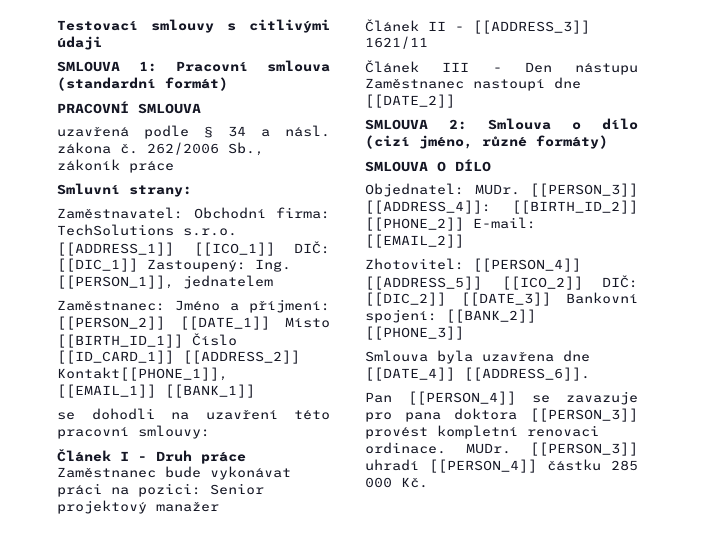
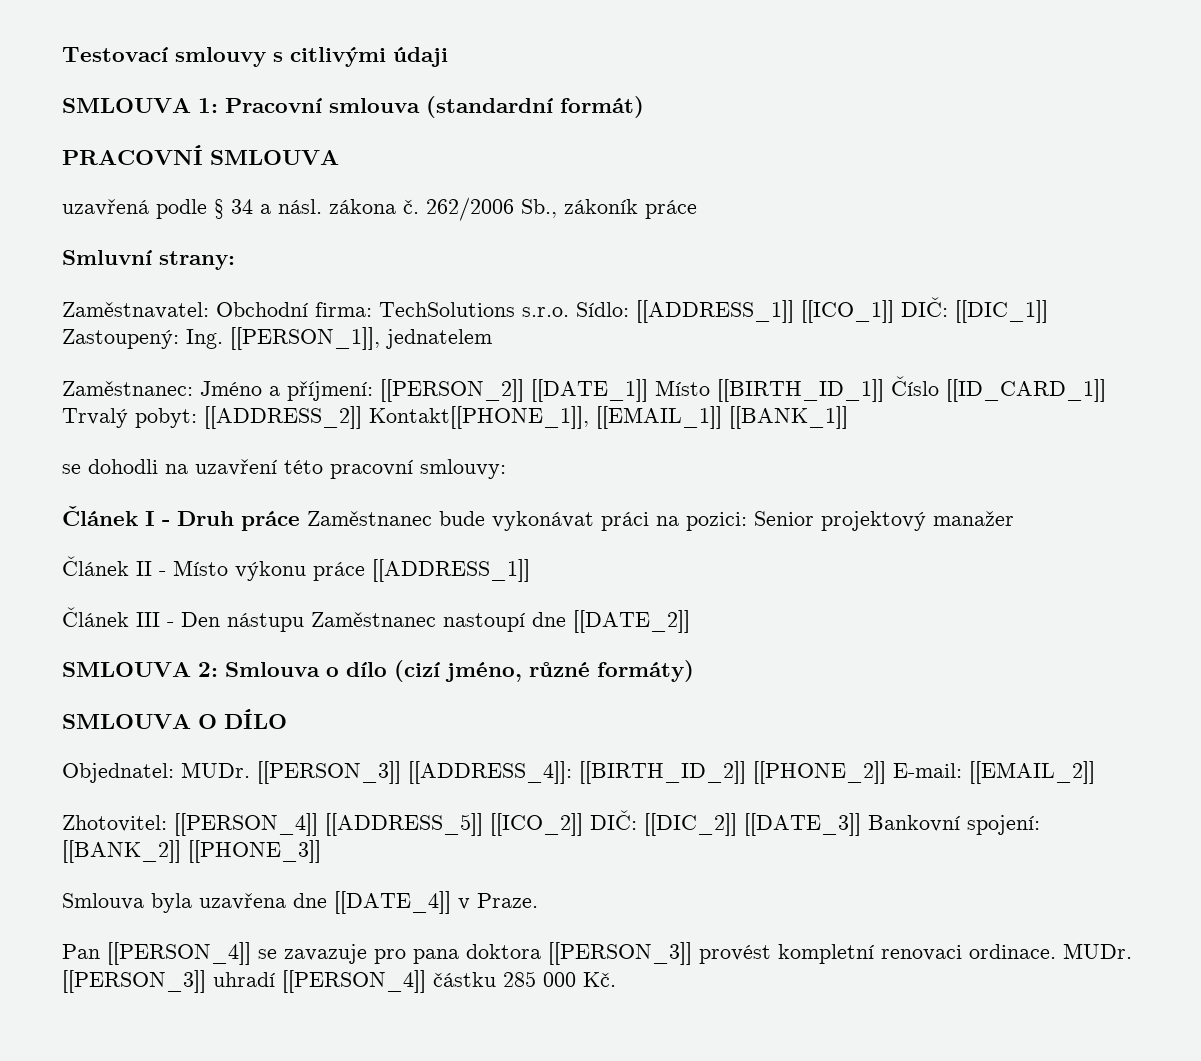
- Zaměstnavatel: Obchodní firma: TechSolutions s.r.o. [[ADDRESS_1]] [[ICO_1]] DIČ: [[DIC_1]] Zastoupený: Ing. [[PERSON_1]], jednatelem
+ Zaměstnavatel: Obchodní firma: TechSolutions s.r.o. Sídlo: [[ADDRESS_1]] [[ICO_1]] DIČ: [[DIC_1]] Zastoupený: Ing. [[PERSON_1]], jednatelem
- Zaměstnanec: Jméno a příjmení: [[PERSON_2]] [[DATE_1]] Místo [[BIRTH_ID_1]] Číslo [[ID_CARD_1]] [[ADDRESS_2]] Kontakt[[PHONE_1]], [[EMAIL_1]] [[BANK_1]]
+ Zaměstnanec: Jméno a příjmení: [[PERSON_2]] [[DATE_1]] Místo [[BIRTH_ID_1]] Číslo [[ID_CARD_1]] Trvalý pobyt: [[ADDRESS_2]] Kontakt[[PHONE_1]], [[EMAIL_1]] [[BANK_1]]
- Článek II - [[ADDRESS_3]] 1621/11
+ Článek II - Místo výkonu práce [[ADDRESS_1]]
- Smlouva byla uzavřena dne [[DATE_4]] [[ADDRESS_6]].
+ Smlouva byla uzavřena dne [[DATE_4]] v Praze.

